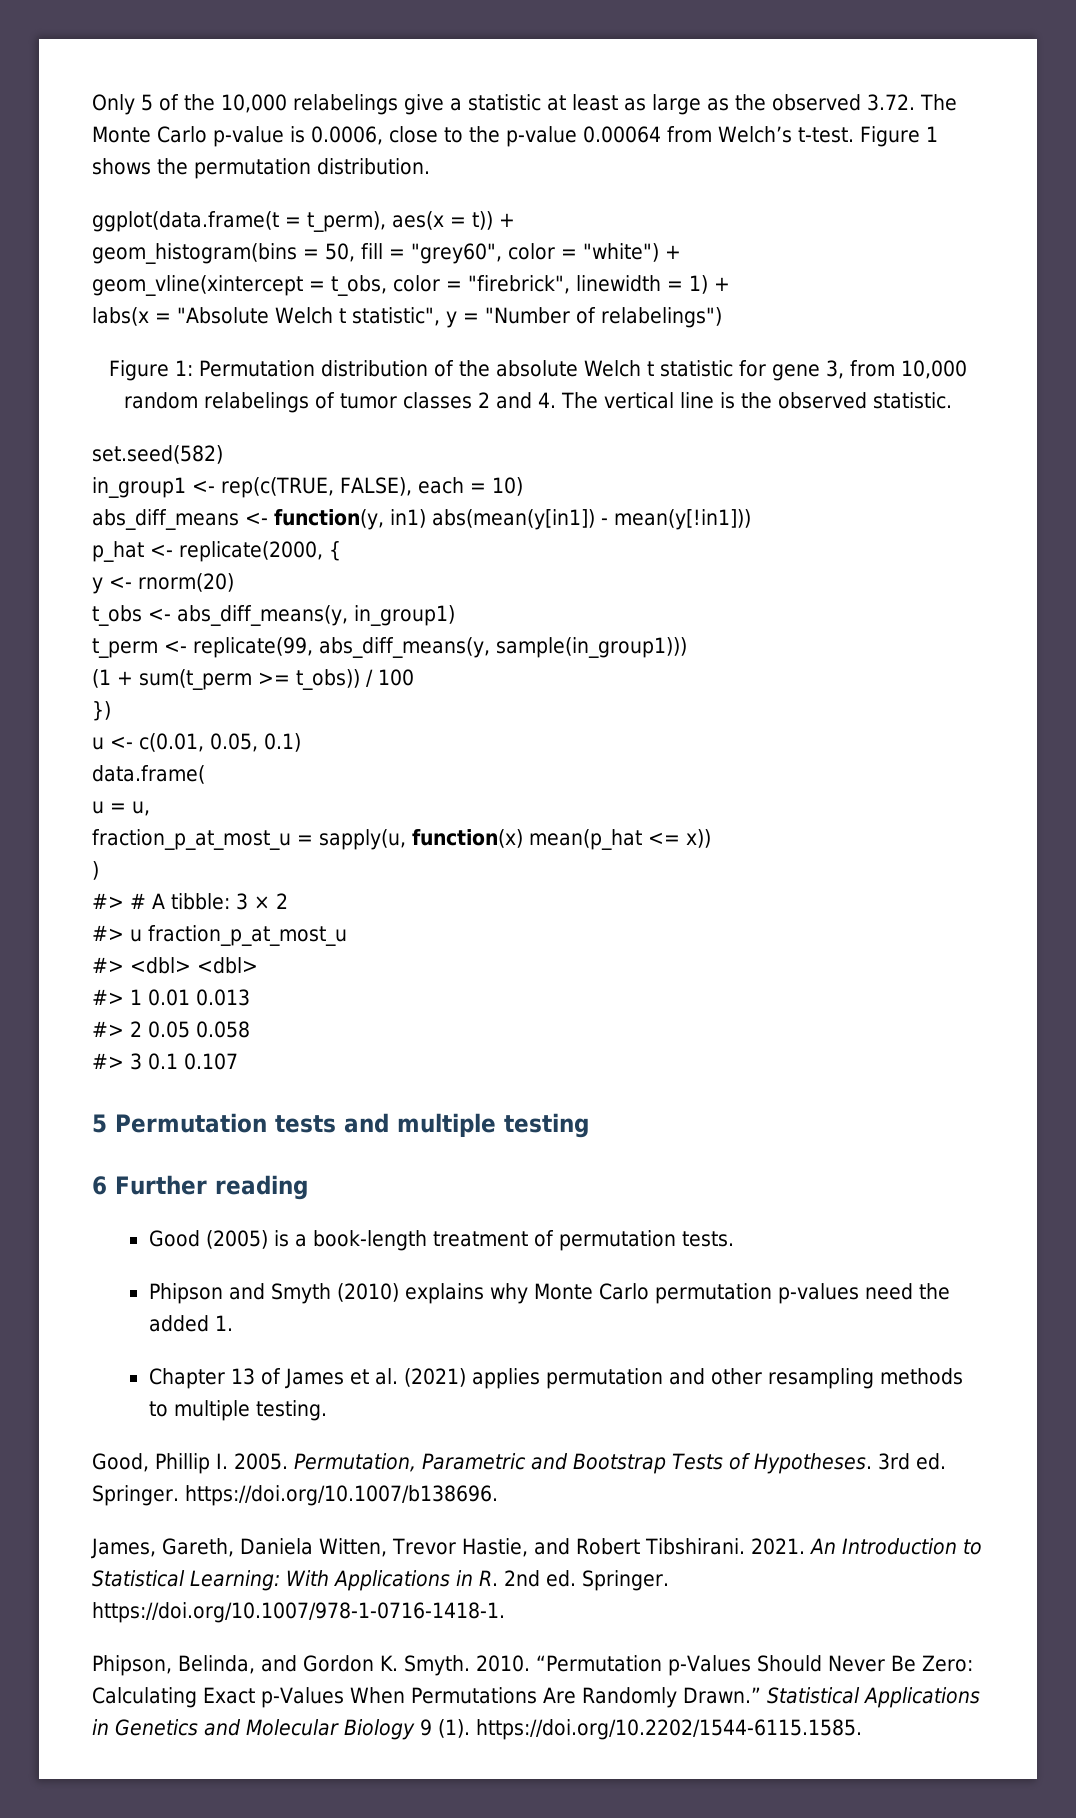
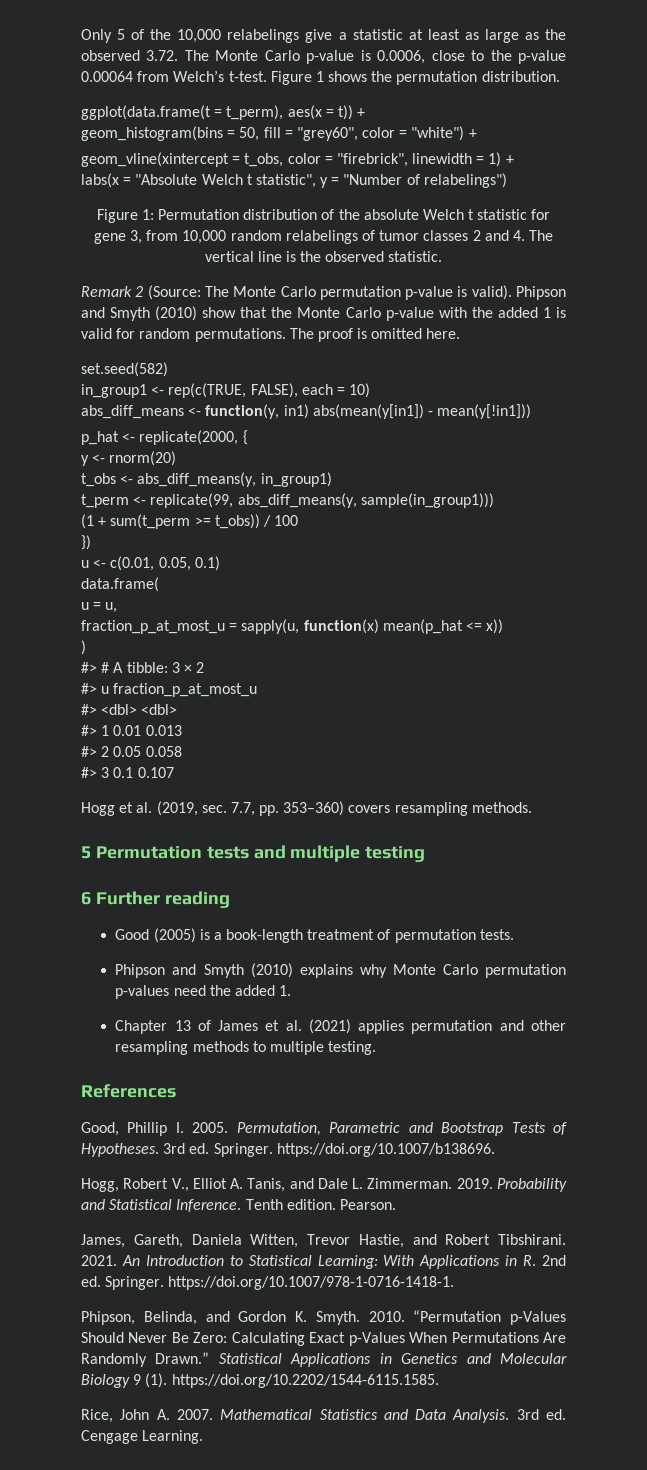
+ Remark 2 (Source: The Monte Carlo permutation p-value is valid). Phipson and Smyth (2010) show that the Monte Carlo p-value with the added 1 is valid for random permutations. The proof is omitted here.
+ Hogg et al. (2019, sec. 7.7, pp. 353–360) covers resampling methods.
+ References
+ Hogg, Robert V., Elliot A. Tanis, and Dale L. Zimmerman. 2019. Probability and Statistical Inference. Tenth edition. Pearson.
+ Rice, John A. 2007. Mathematical Statistics and Data Analysis. 3rd ed. Cengage Learning.

